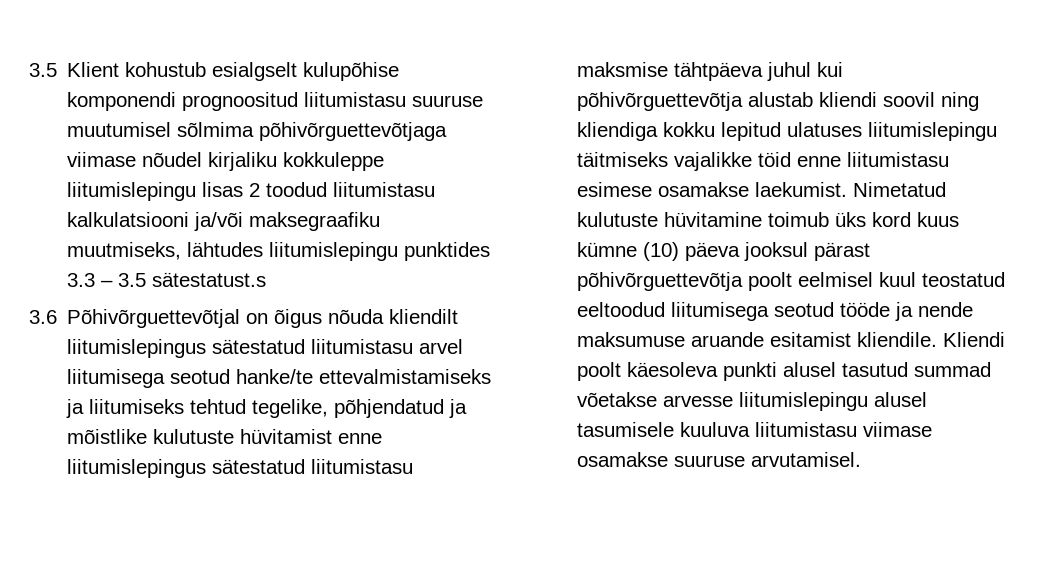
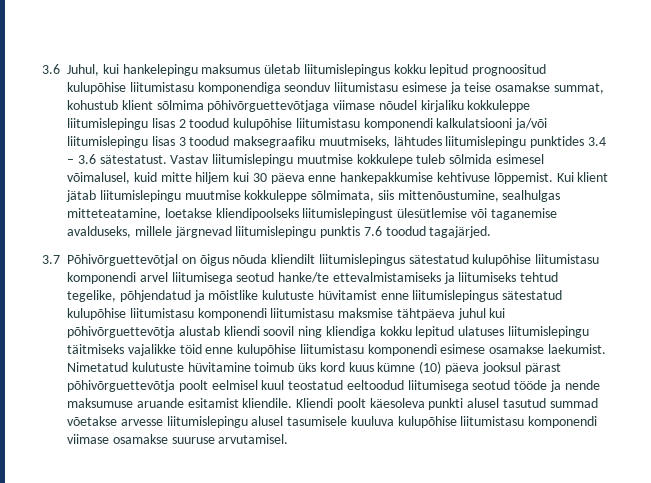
- 3.5 Klient kohustub esialgselt kulupõhise komponendi prognoositud liitumistasu suuruse muutumisel sõlmima põhivõrguettevõtjaga viimase nõudel kirjaliku kokkuleppe liitumislepingu lisas 2 toodud liitumistasu kalkulatsiooni ja/või maksegraafiku muutmiseks, lähtudes liitumislepingu punktides 3.3 – 3.5 sätestatust.s
- 3.6 Põhivõrguettevõtjal on õigus nõuda kliendilt liitumislepingus sätestatud liitumistasu arvel liitumisega seotud hanke/te ettevalmistamiseks ja liitumiseks tehtud tegelike, põhjendatud ja mõistlike kulutuste hüvitamist enne liitumislepingus sätestatud liitumistasu maksmise tähtpäeva juhul kui põhivõrguettevõtja alustab kliendi soovil ning kliendiga kokku lepitud ulatuses liitumislepingu täitmiseks vajalikke töid enne liitumistasu esimese osamakse laekumist.
+ 3.6 Juhul, kui hankelepingu maksumus ületab liitumislepingus kokku lepitud prognoositud kulupõhise liitumistasu komponendiga seonduv liitumistasu esimese ja teise osamakse summat, kohustub klient sõlmima põhivõrguettevõtjaga viimase nõudel kirjaliku kokkuleppe liitumislepingu lisas 2 toodud kulupõhise liitumistasu komponendi kalkulatsiooni ja/või liitumislepingu lisas 3 toodud maksegraafiku muutmiseks, lähtudes liitumislepingu punktides 3.4 – 3.6 sätestatust. Vastav liitumislepingu muutmise kokkulepe tuleb sõlmida esimesel võimalusel, kuid mitte hiljem kui 30 päeva enne hankepakkumise kehtivuse lõppemist. Kui klient jätab liitumislepingu muutmise kokkuleppe sõlmimata, siis mittenõustumine, sealhulgas mitteteatamine, loetakse kliendipoolseks liitumislepingust ülesütlemise või taganemise avalduseks, millele järgnevad liitumislepingu punktis 7.6 toodud tagajärjed.
+ 3.7 Põhivõrguettevõtjal on õigus nõuda kliendilt liitumislepingus sätestatud kulupõhise liitumistasu komponendi arvel liitumisega seotud hanke/te ettevalmistamiseks ja liitumiseks tehtud tegelike, põhjendatud ja mõistlike kulutuste hüvitamist enne liitumislepingus sätestatud kulupõhise liitumistasu komponendi liitumistasu maksmise tähtpäeva juhul kui põhivõrguettevõtja alustab kliendi soovil ning kliendiga kokku lepitud ulatuses liitumislepingu täitmiseks vajalikke töid enne kulupõhise liitumistasu komponendi esimese osamakse laekumist.
- Kliendi poolt käesoleva punkti alusel tasutud summad võetakse arvesse liitumislepingu alusel tasumisele kuuluva liitumistasu viimase osamakse suuruse arvutamisel.
+ Kliendi poolt käesoleva punkti alusel tasutud summad võetakse arvesse liitumislepingu alusel tasumisele kuuluva kulupõhise liitumistasu komponendi viimase osamakse suuruse arvutamisel.

